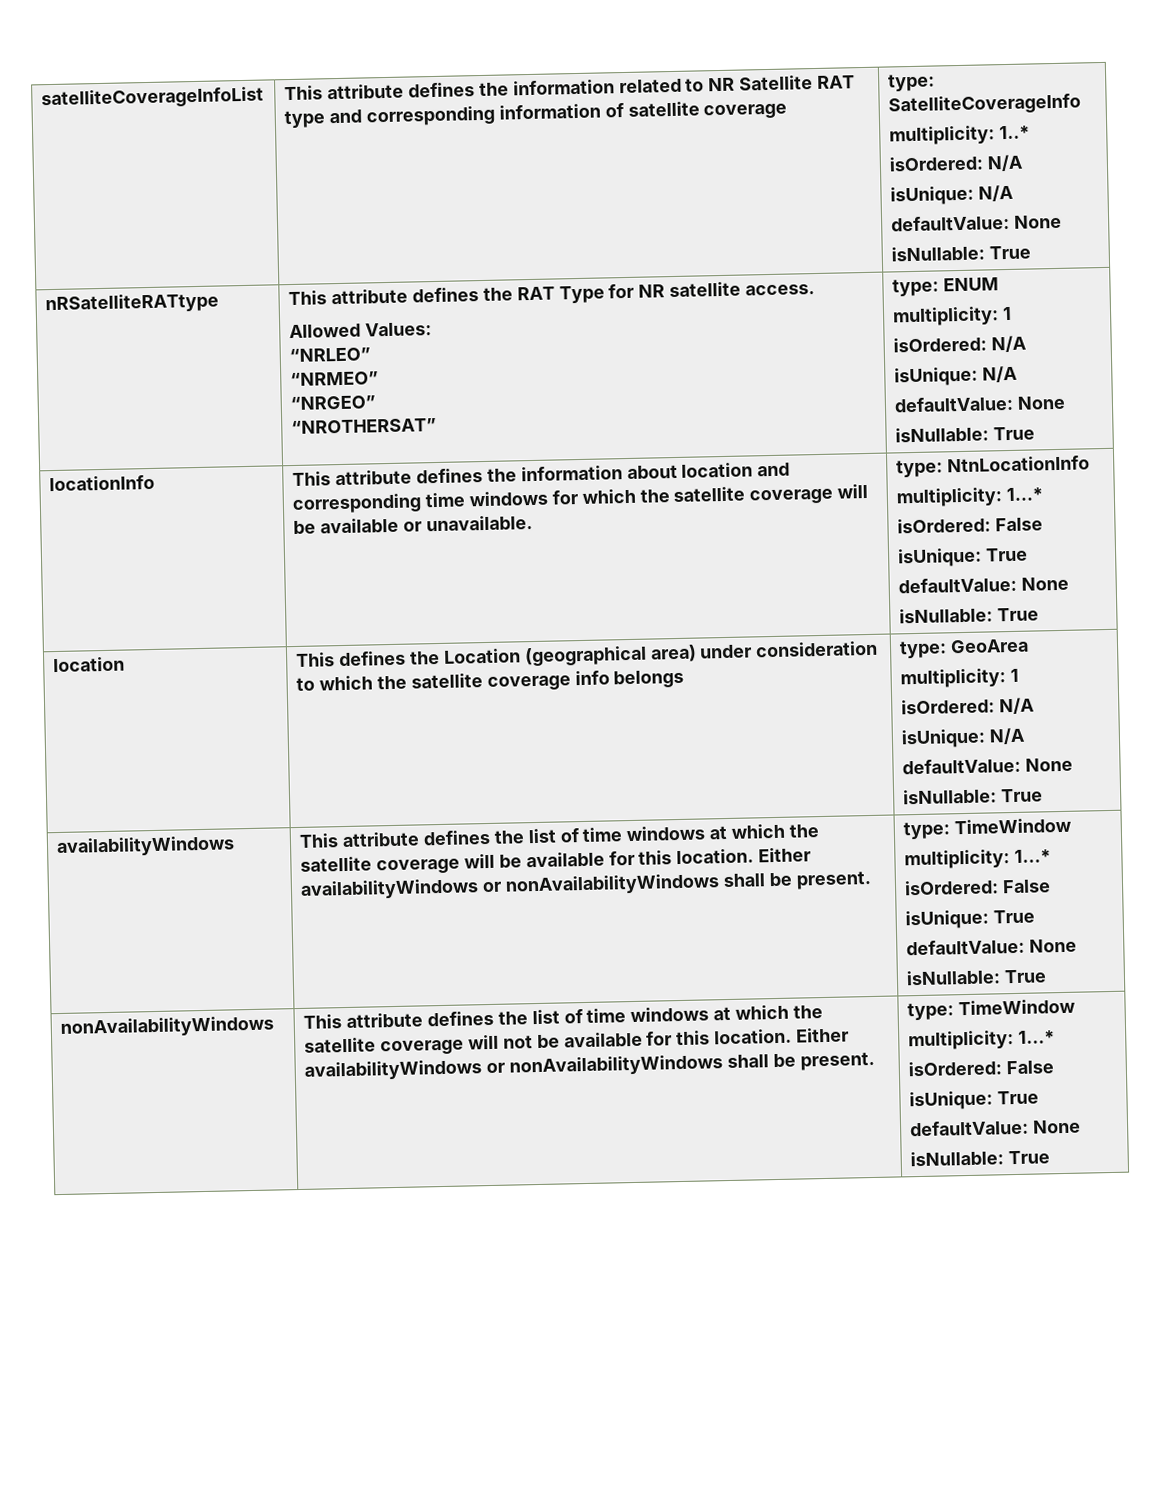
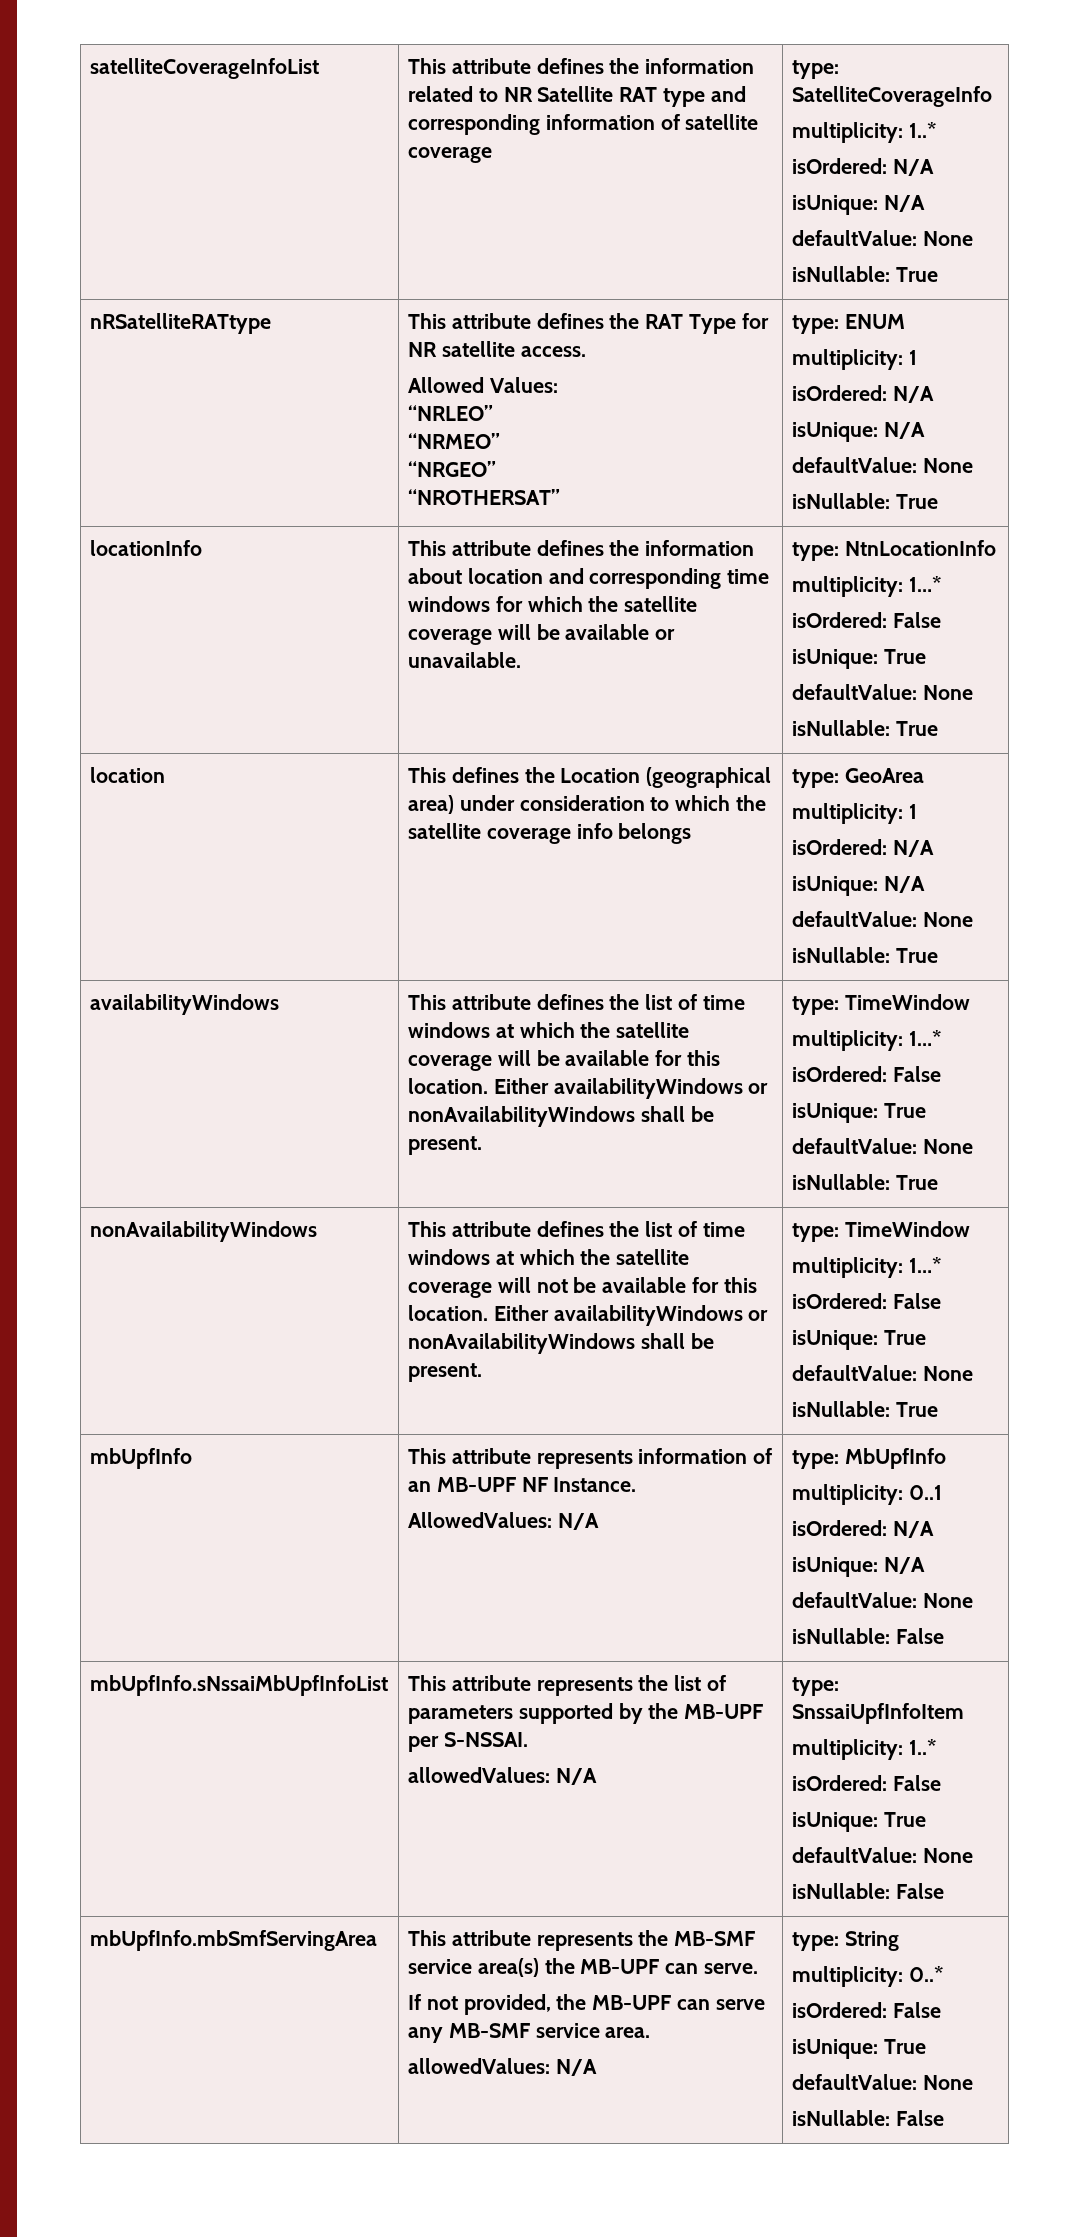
+ mbUpfInfo | This attribute represents information of an MB-UPF NF Instance.
+ AllowedValues: N/A | type: MbUpfInfo
+ multiplicity: 0..1
+ isOrdered: N/A
+ isUnique: N/A
+ defaultValue: None
+ isNullable: False
+ mbUpfInfo.sNssaiMbUpfInfoList | This attribute represents the list of parameters supported by the MB-UPF per S-NSSAI.
+ allowedValues: N/A | type: SnssaiUpfInfoItem
+ multiplicity: 1..*
+ isOrdered: False
+ isUnique: True
+ defaultValue: None
+ isNullable: False
+ mbUpfInfo.mbSmfServingArea | This attribute represents the MB-SMF service area(s) the MB-UPF can serve.
+ If not provided, the MB-UPF can serve any MB-SMF service area.
+ allowedValues: N/A | type: String
+ multiplicity: 0..*
+ isOrdered: False
+ isUnique: True
+ defaultValue: None
+ isNullable: False

